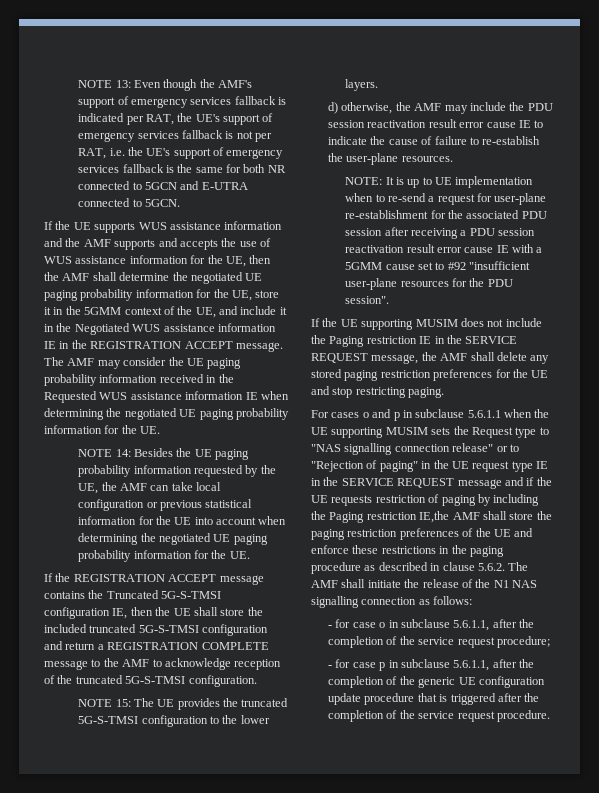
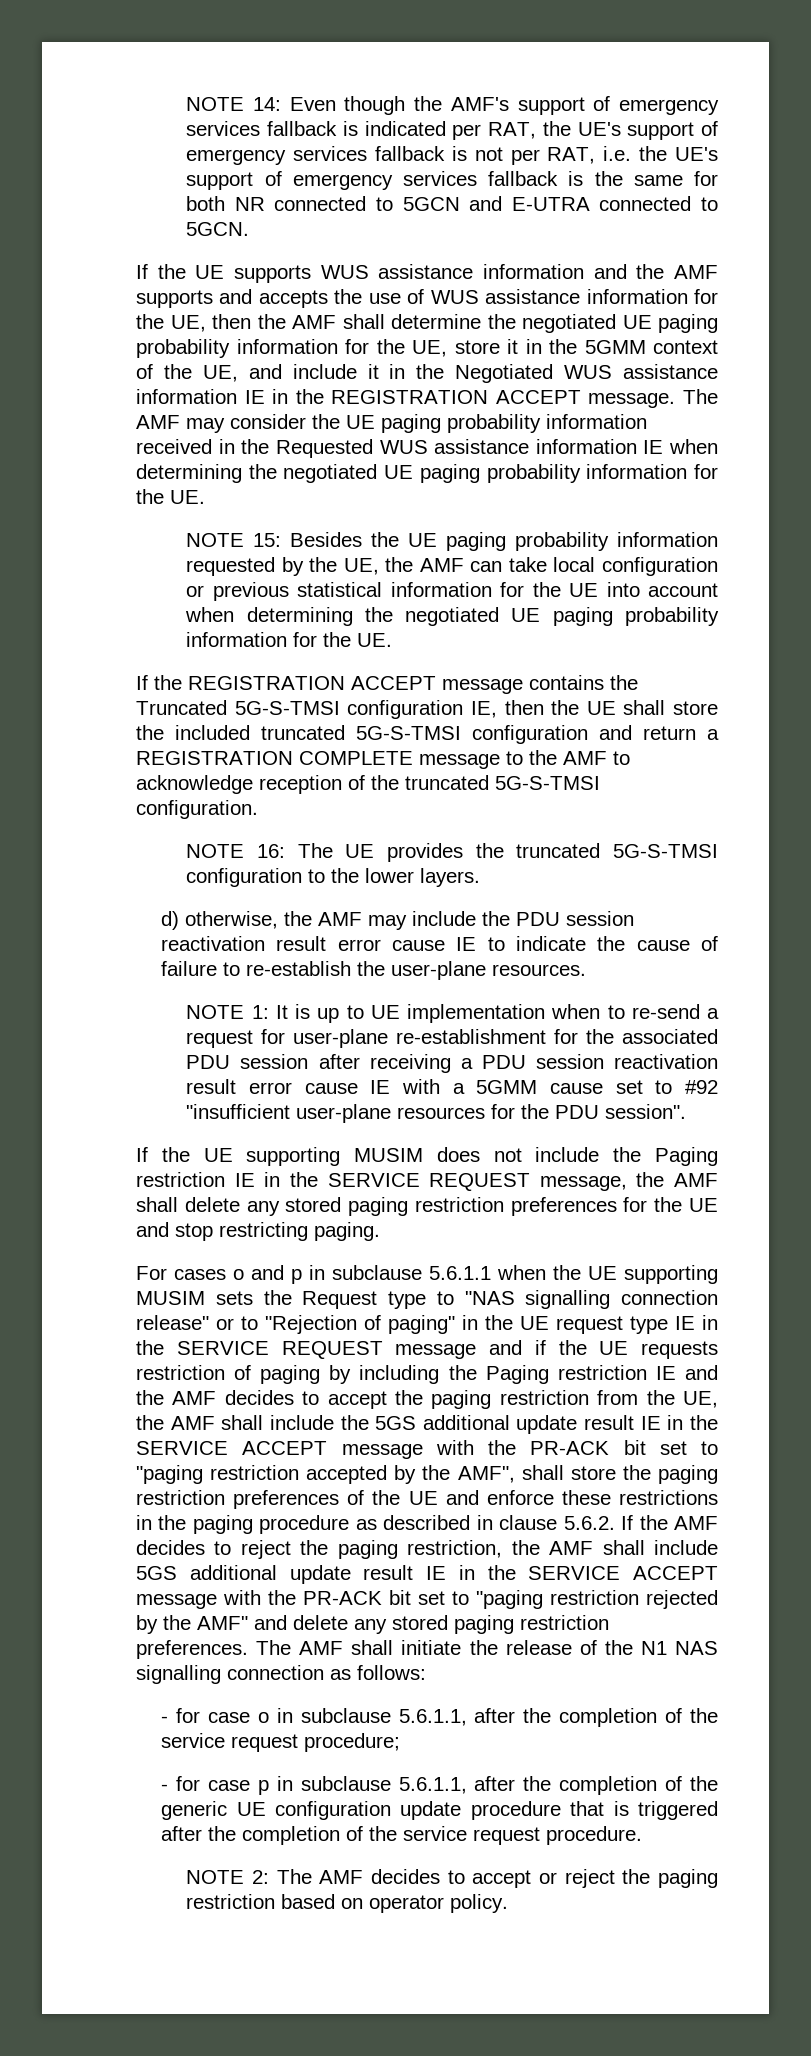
- NOTE 13: Even though the AMF's support of emergency services fallback is indicated per RAT, the UE's support of emergency services fallback is not per RAT, i.e. the UE's support of emergency services fallback is the same for both NR connected to 5GCN and E-UTRA connected to 5GCN.
+ NOTE 14: Even though the AMF's support of emergency services fallback is indicated per RAT, the UE's support of emergency services fallback is not per RAT, i.e. the UE's support of emergency services fallback is the same for both NR connected to 5GCN and E-UTRA connected to 5GCN.
- NOTE 14: Besides the UE paging probability information requested by the UE, the AMF can take local configuration or previous statistical information for the UE into account when determining the negotiated UE paging probability information for the UE.
+ NOTE 15: Besides the UE paging probability information requested by the UE, the AMF can take local configuration or previous statistical information for the UE into account when determining the negotiated UE paging probability information for the UE.
- NOTE 15: The UE provides the truncated 5G-S-TMSI configuration to the lower layers.
+ NOTE 16: The UE provides the truncated 5G-S-TMSI configuration to the lower layers.
- NOTE: It is up to UE implementation when to re-send a request for user-plane re-establishment for the associated PDU session after receiving a PDU session reactivation result error cause IE with a 5GMM cause set to #92 "insufficient user-plane resources for the PDU session".
+ NOTE 1: It is up to UE implementation when to re-send a request for user-plane re-establishment for the associated PDU session after receiving a PDU session reactivation result error cause IE with a 5GMM cause set to #92 "insufficient user-plane resources for the PDU session".
- For cases o and p in subclause 5.6.1.1 when the UE supporting MUSIM sets the Request type to "NAS signalling connection release" or to "Rejection of paging" in the UE request type IE in the SERVICE REQUEST message and if the UE requests restriction of paging by including the Paging restriction IE,the AMF shall store the paging restriction preferences of the UE and enforce these restrictions in the paging procedure as described in clause 5.6.2. The AMF shall initiate the release of the N1 NAS signalling connection as follows:
+ For cases o and p in subclause 5.6.1.1 when the UE supporting MUSIM sets the Request type to "NAS signalling connection release" or to "Rejection of paging" in the UE request type IE in the SERVICE REQUEST message and if the UE requests restriction of paging by including the Paging restriction IE and the AMF decides to accept the paging restriction from the UE, the AMF shall include the 5GS additional update result IE in the SERVICE ACCEPT message with the PR-ACK bit set to "paging restriction accepted by the AMF", shall store the paging restriction preferences of the UE and enforce these restrictions in the paging procedure as described in clause 5.6.2. If the AMF decides to reject the paging restriction, the AMF shall include 5GS additional update result IE in the SERVICE ACCEPT message with the PR-ACK bit set to "paging restriction rejected by the AMF" and delete any stored paging restriction preferences. The AMF shall initiate the release of the N1 NAS signalling connection as follows:
+ NOTE 2: The AMF decides to accept or reject the paging restriction based on operator policy.

